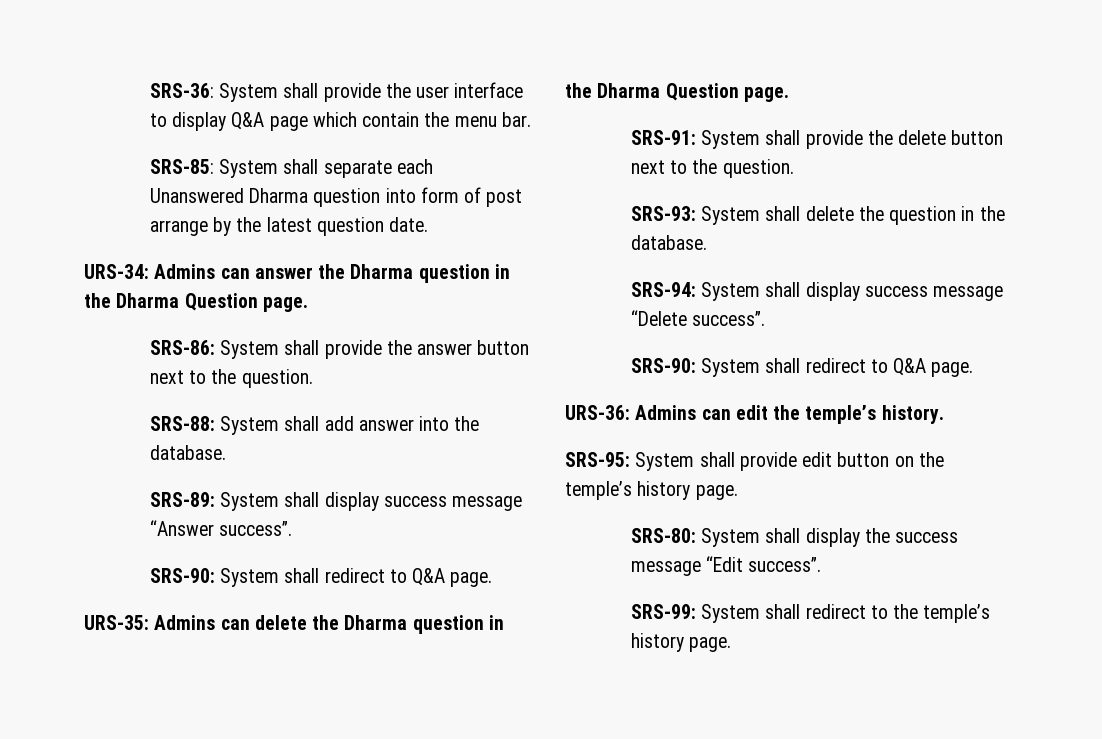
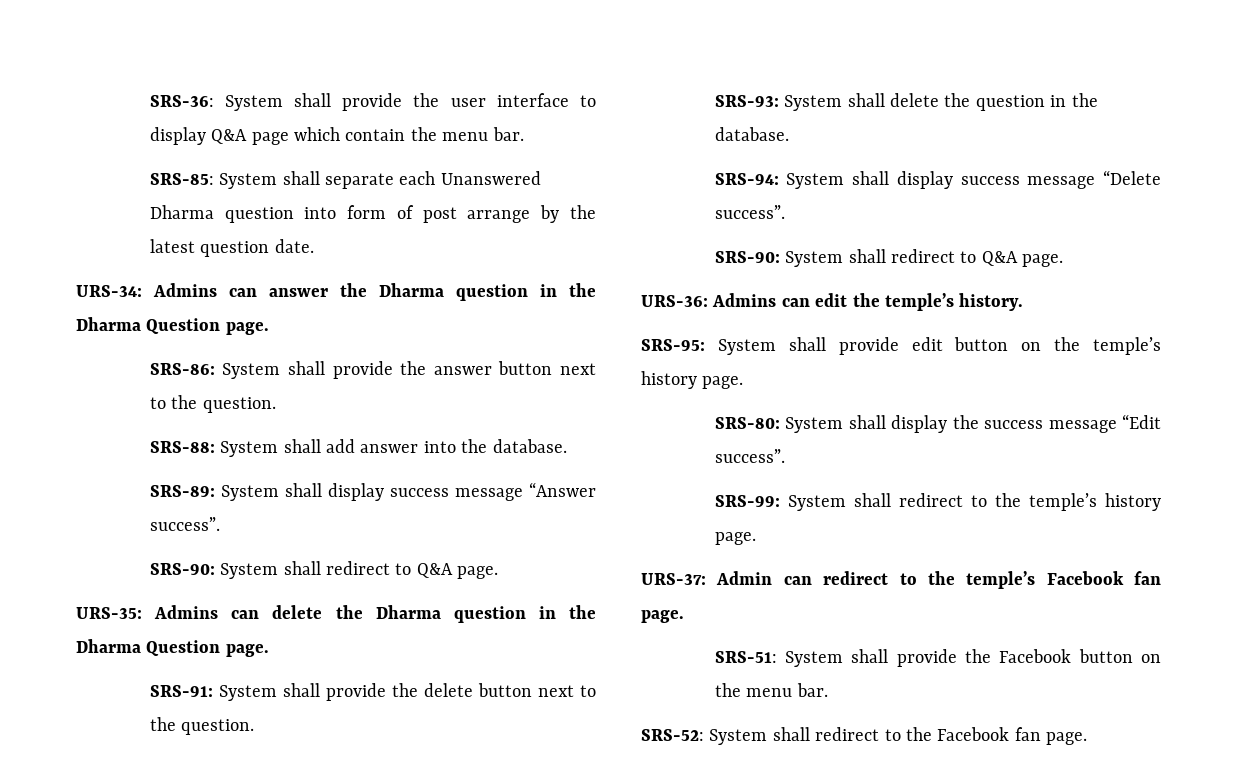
+ URS-37: Admin can redirect to the temple’s Facebook fan page.
+ SRS-51: System shall provide the Facebook button on the menu bar.
+ SRS-52: System shall redirect to the Facebook fan page.

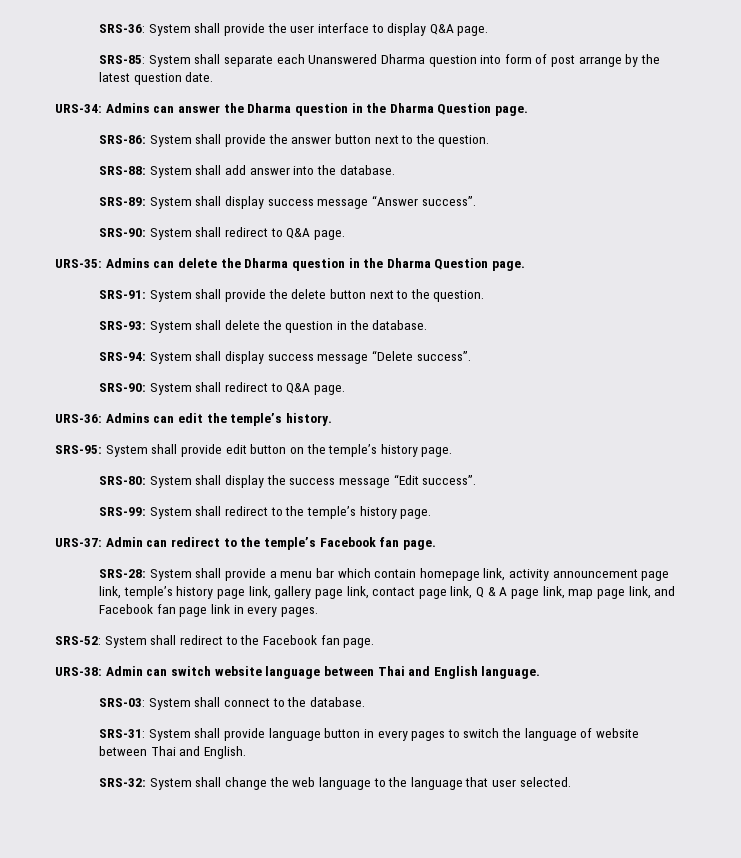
- SRS-36: System shall provide the user interface to display Q&A page which contain the menu bar.
+ SRS-36: System shall provide the user interface to display Q&A page.
- SRS-51: System shall provide the Facebook button on the menu bar.
+ SRS-28: System shall provide a menu bar which contain homepage link, activity announcement page link, temple’s history page link, gallery page link, contact page link, Q & A page link, map page link, and Facebook fan page link in every pages.
+ URS-38: Admin can switch website language between Thai and English language.
+ SRS-03: System shall connect to the database.
+ SRS-31: System shall provide language button in every pages to switch the language of website between Thai and English.
+ SRS-32: System shall change the web language to the language that user selected.

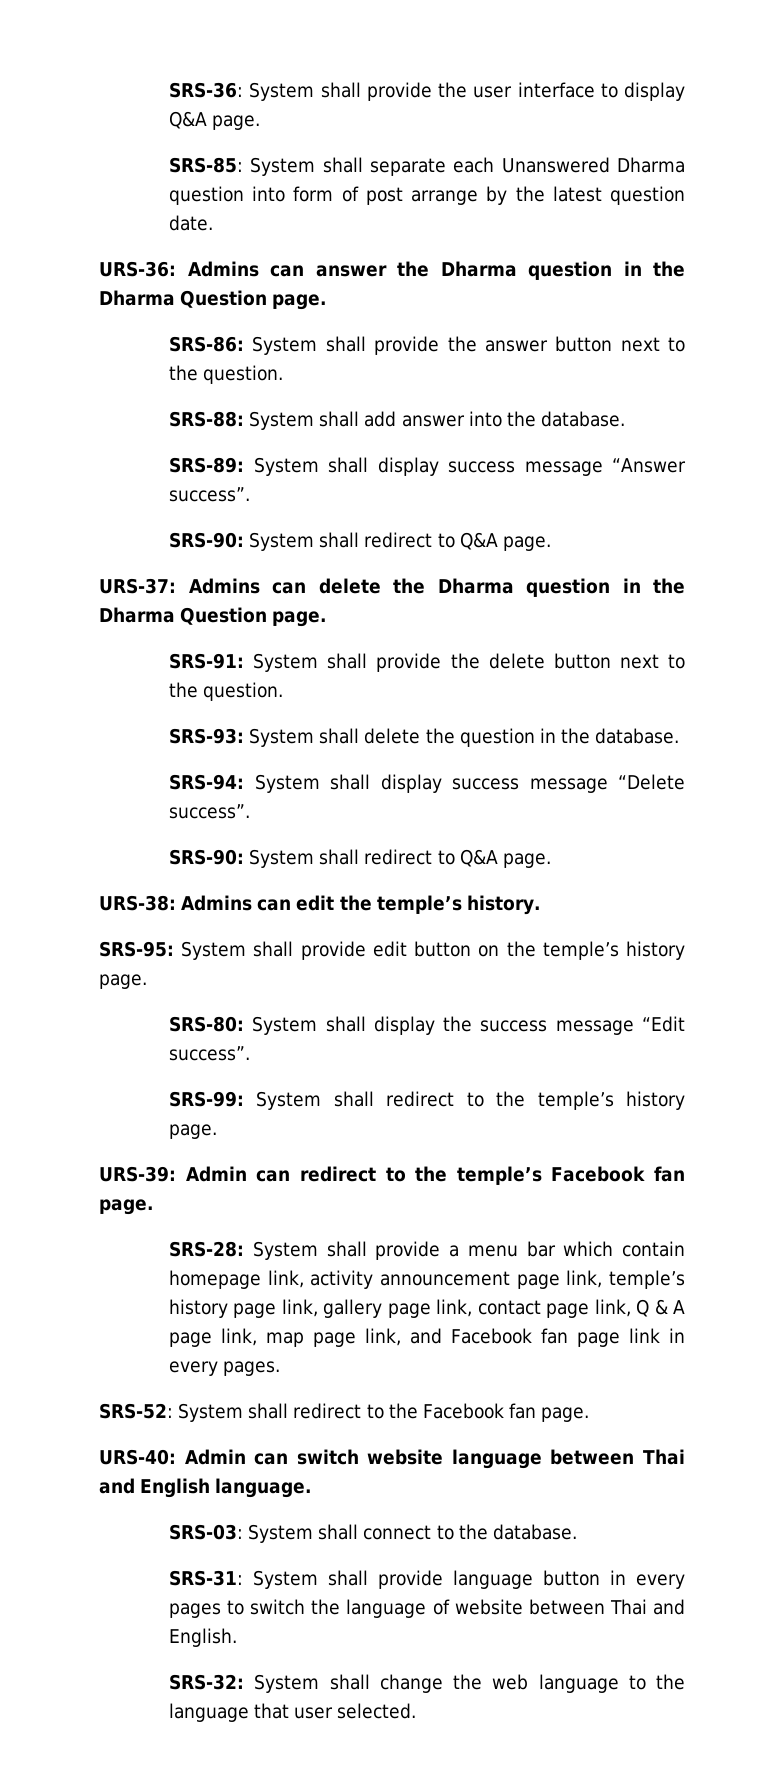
- URS-34: Admins can answer the Dharma question in the Dharma Question page.
+ URS-36: Admins can answer the Dharma question in the Dharma Question page.
- URS-35: Admins can delete the Dharma question in the Dharma Question page.
+ URS-37: Admins can delete the Dharma question in the Dharma Question page.
- URS-36: Admins can edit the temple’s history.
+ URS-38: Admins can edit the temple’s history.
- URS-37: Admin can redirect to the temple’s Facebook fan page.
+ URS-39: Admin can redirect to the temple’s Facebook fan page.
- URS-38: Admin can switch website language between Thai and English language.
+ URS-40: Admin can switch website language between Thai and English language.

